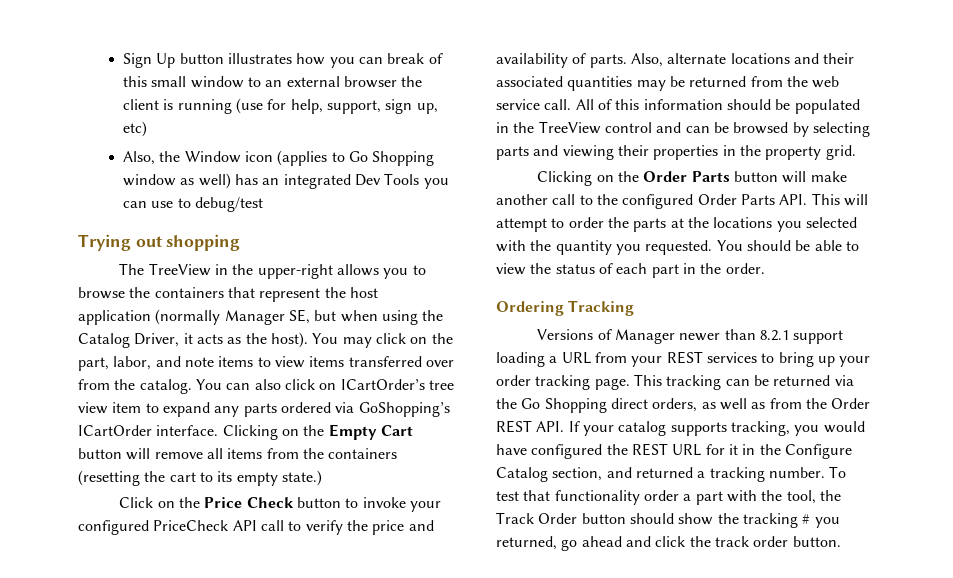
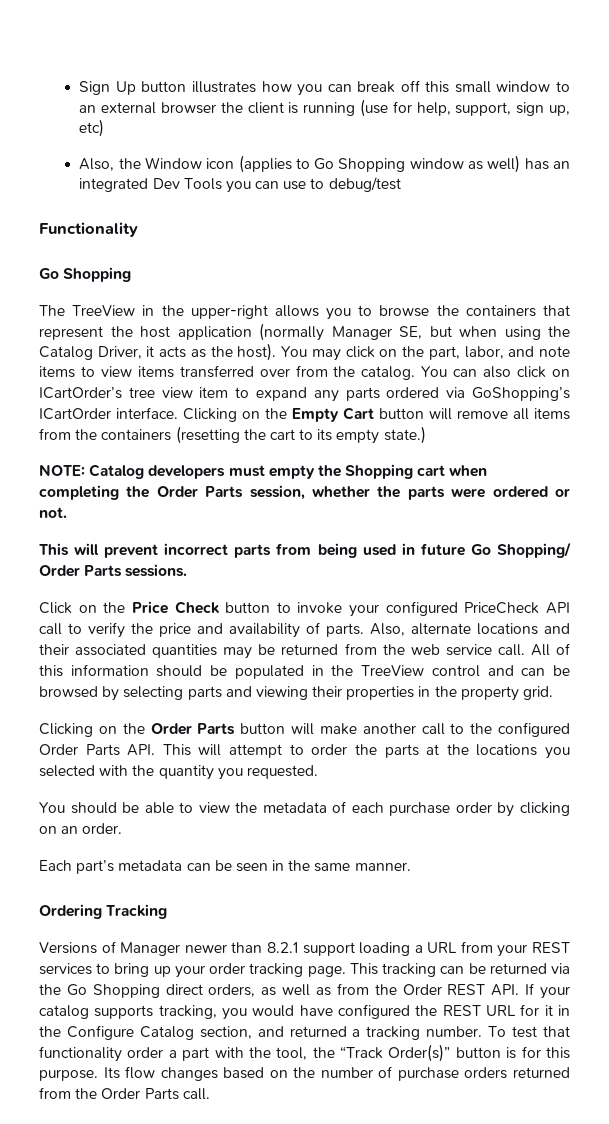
- Sign Up button illustrates how you can break of this small window to an external browser the client is running (use for help, support, sign up, etc)
+ Sign Up button illustrates how you can break off this small window to an external browser the client is running (use for help, support, sign up, etc)
- Trying out shopping
+ Functionality
+ Go Shopping
+ NOTE: Catalog developers must empty the Shopping cart when completing the Order Parts session, whether the parts were ordered or not.
+ This will prevent incorrect parts from being used in future Go Shopping/ Order Parts sessions.
- Clicking on the Order Parts button will make another call to the configured Order Parts API. This will attempt to order the parts at the locations you selected with the quantity you requested. You should be able to view the status of each part in the order.
+ Clicking on the Order Parts button will make another call to the configured Order Parts API. This will attempt to order the parts at the locations you selected with the quantity you requested.
+ You should be able to view the metadata of each purchase order by clicking on an order.
+ Each part’s metadata can be seen in the same manner.
- To test that functionality order a part with the tool, the Track Order button should show the tracking # you returned, go ahead and click the track order button.
+ To test that functionality order a part with the tool, the “Track Order(s)” button is for this purpose. Its flow changes based on the number of purchase orders returned from the Order Parts call.

